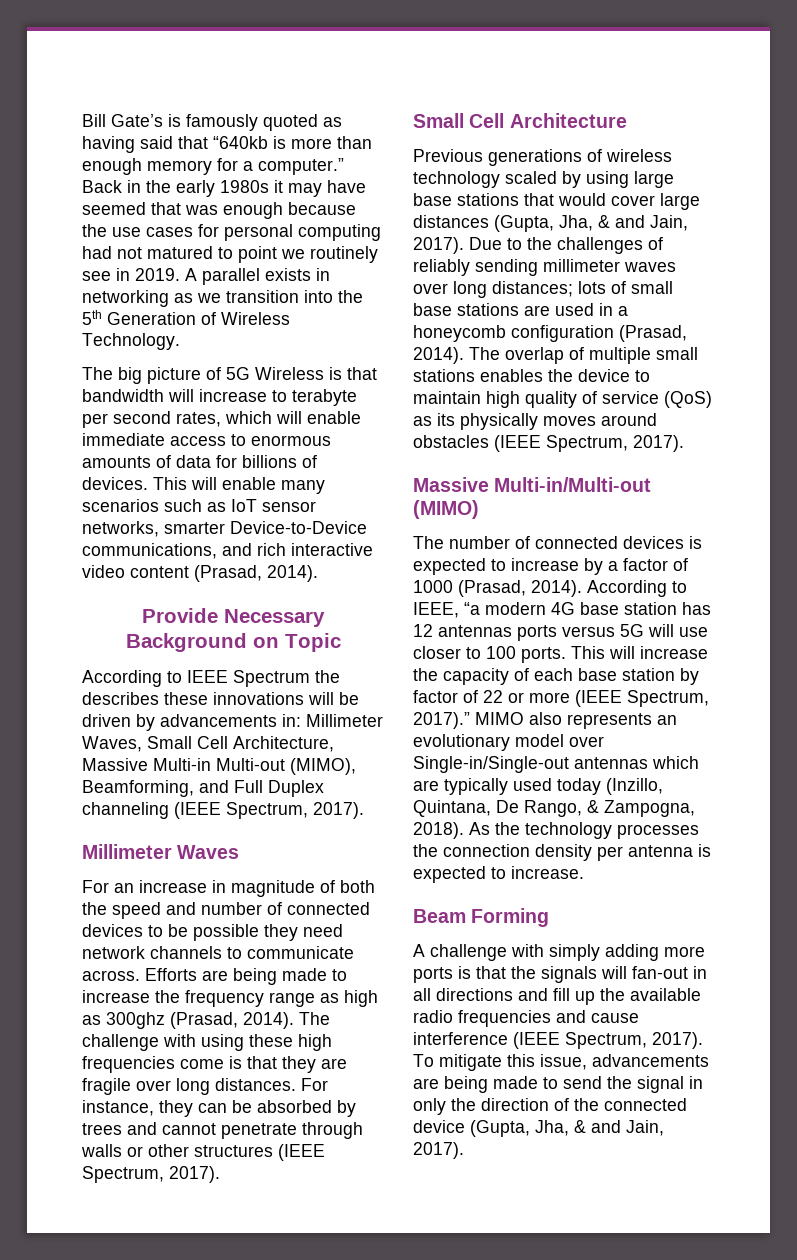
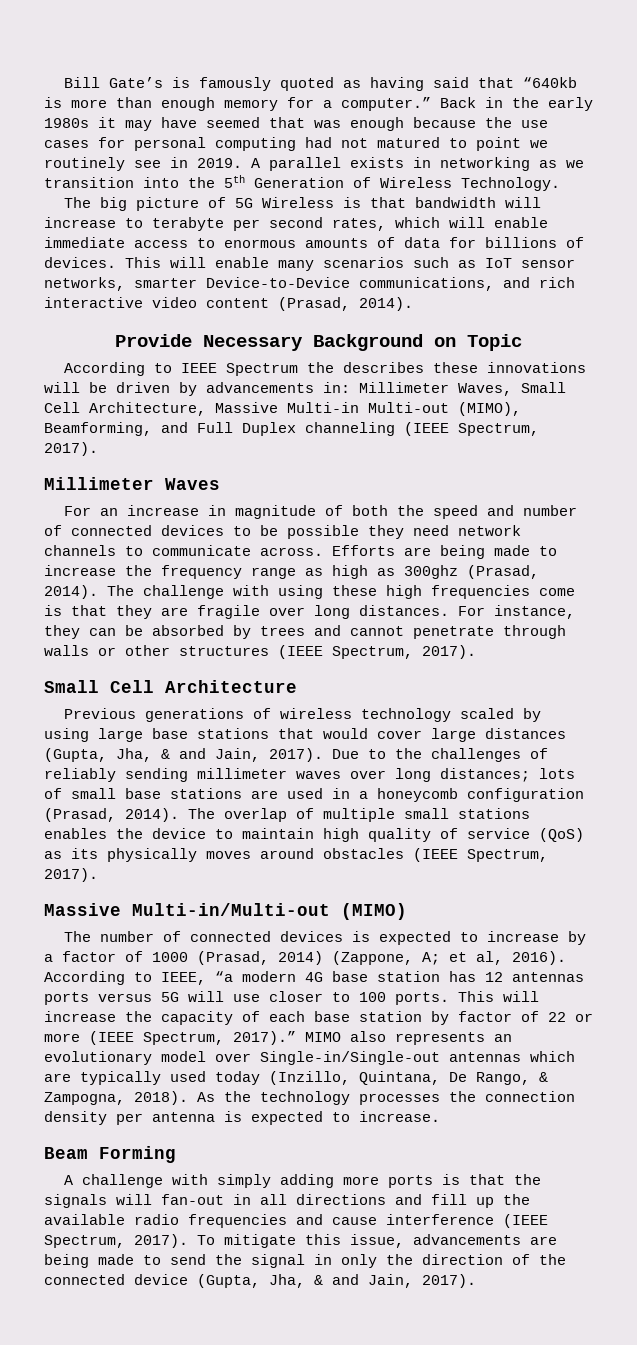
- The number of connected devices is expected to increase by a factor of 1000 (Prasad, 2014).
+ The number of connected devices is expected to increase by a factor of 1000 (Prasad, 2014) (Zappone, A; et al, 2016).

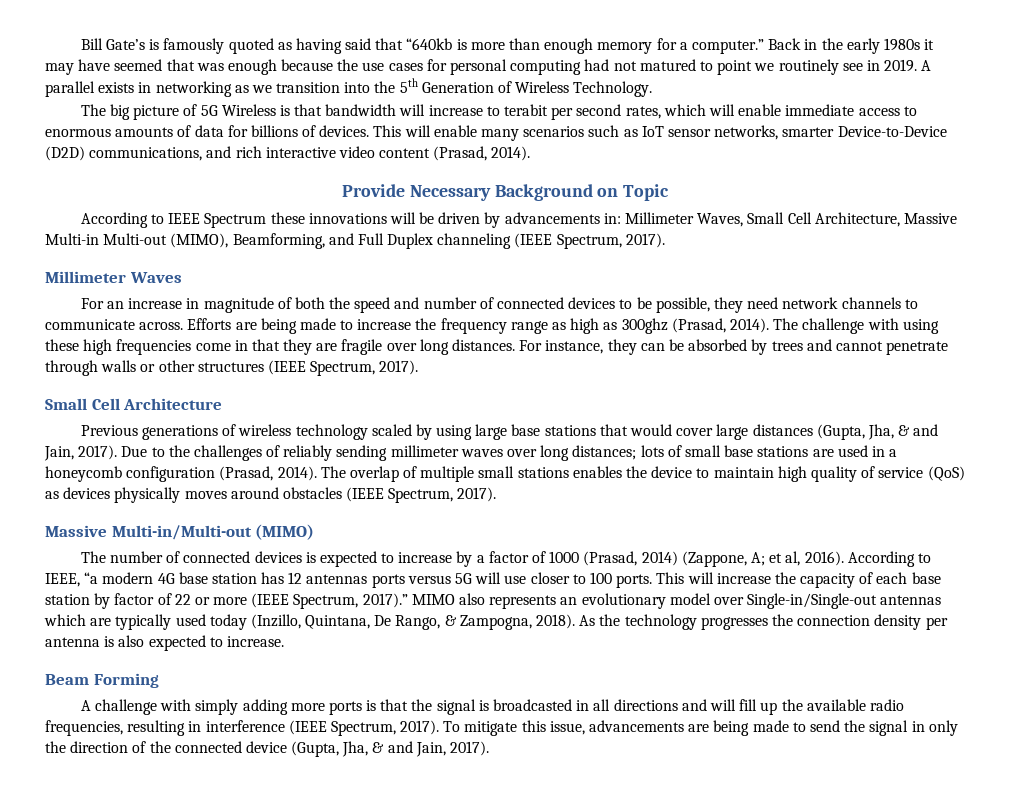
- The big picture of 5G Wireless is that bandwidth will increase to terabyte per second rates, which will enable immediate access to enormous amounts of data for billions of devices.
+ The big picture of 5G Wireless is that bandwidth will increase to terabit per second rates, which will enable immediate access to enormous amounts of data for billions of devices.
- This will enable many scenarios such as IoT sensor networks, smarter Device-to-Device communications, and rich interactive video content (Prasad, 2014).
+ This will enable many scenarios such as IoT sensor networks, smarter Device-to-Device (D2D) communications, and rich interactive video content (Prasad, 2014).
- According to IEEE Spectrum the describes these innovations will be driven by advancements in: Millimeter Waves, Small Cell Architecture, Massive Multi-in Multi-out (MIMO), Beamforming, and Full Duplex channeling (IEEE Spectrum, 2017).
+ According to IEEE Spectrum these innovations will be driven by advancements in: Millimeter Waves, Small Cell Architecture, Massive Multi-in Multi-out (MIMO), Beamforming, and Full Duplex channeling (IEEE Spectrum, 2017).
- For an increase in magnitude of both the speed and number of connected devices to be possible they need network channels to communicate across.
+ For an increase in magnitude of both the speed and number of connected devices to be possible, they need network channels to communicate across.
- The challenge with using these high frequencies come is that they are fragile over long distances.
+ The challenge with using these high frequencies come in that they are fragile over long distances.
- The overlap of multiple small stations enables the device to maintain high quality of service (QoS) as its physically moves around obstacles (IEEE Spectrum, 2017).
+ The overlap of multiple small stations enables the device to maintain high quality of service (QoS) as devices physically moves around obstacles (IEEE Spectrum, 2017).
- As the technology processes the connection density per antenna is expected to increase.
+ As the technology progresses the connection density per antenna is also expected to increase.
- A challenge with simply adding more ports is that the signals will fan-out in all directions and fill up the available radio frequencies and cause interference (IEEE Spectrum, 2017).
+ A challenge with simply adding more ports is that the signal is broadcasted in all directions and will fill up the available radio frequencies, resulting in interference (IEEE Spectrum, 2017).

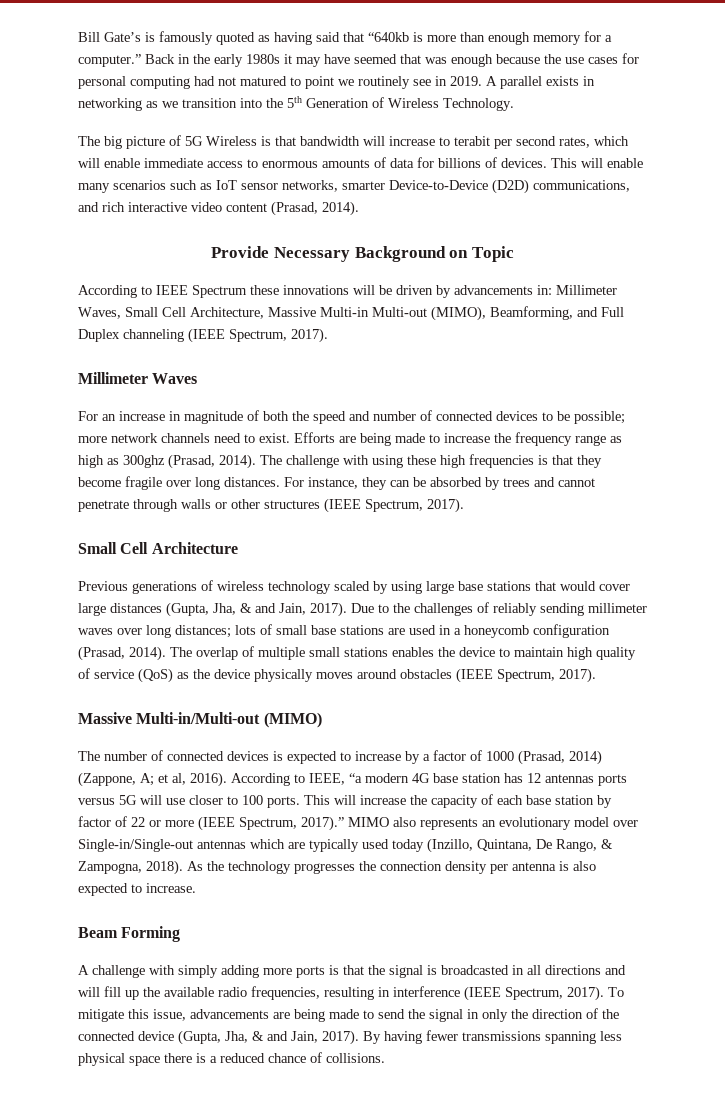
- For an increase in magnitude of both the speed and number of connected devices to be possible, they need network channels to communicate across.
+ For an increase in magnitude of both the speed and number of connected devices to be possible; more network channels need to exist.
- The challenge with using these high frequencies come in that they are fragile over long distances.
+ The challenge with using these high frequencies is that they become fragile over long distances.
- The overlap of multiple small stations enables the device to maintain high quality of service (QoS) as devices physically moves around obstacles (IEEE Spectrum, 2017).
+ The overlap of multiple small stations enables the device to maintain high quality of service (QoS) as the device physically moves around obstacles (IEEE Spectrum, 2017).
+ By having fewer transmissions spanning less physical space there is a reduced chance of collisions.

